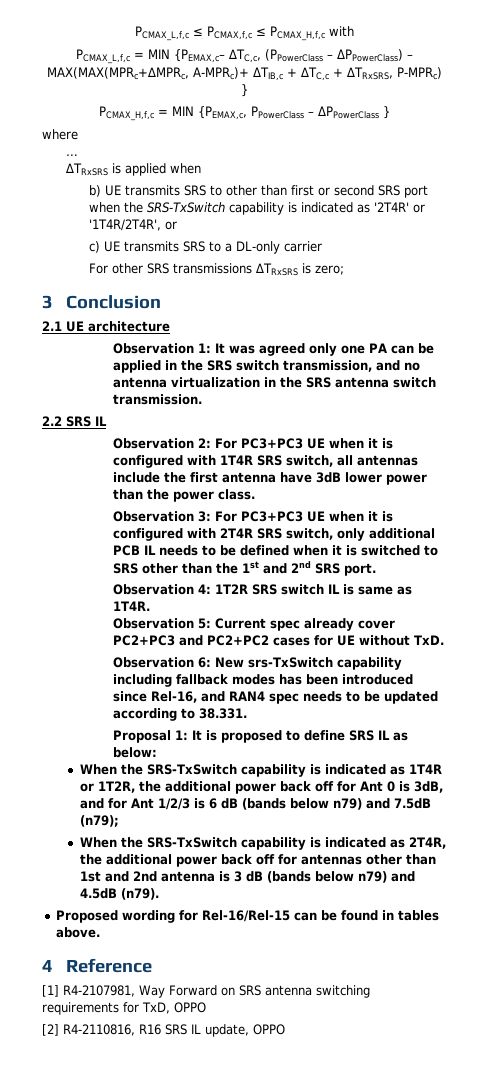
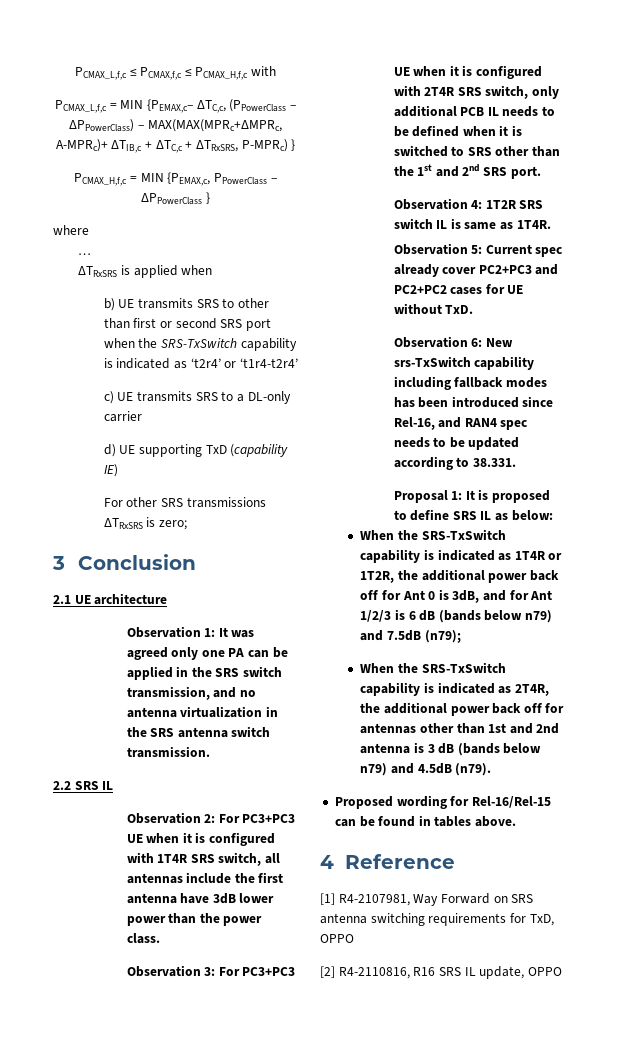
- b) UE transmits SRS to other than first or second SRS port when the SRS-TxSwitch capability is indicated as '2T4R' or '1T4R/2T4R', or
+ b) UE transmits SRS to other than first or second SRS port when the SRS-TxSwitch capability is indicated as ‘t2r4’ or ‘t1r4-t2r4’
+ d) UE supporting TxD (capability IE)

